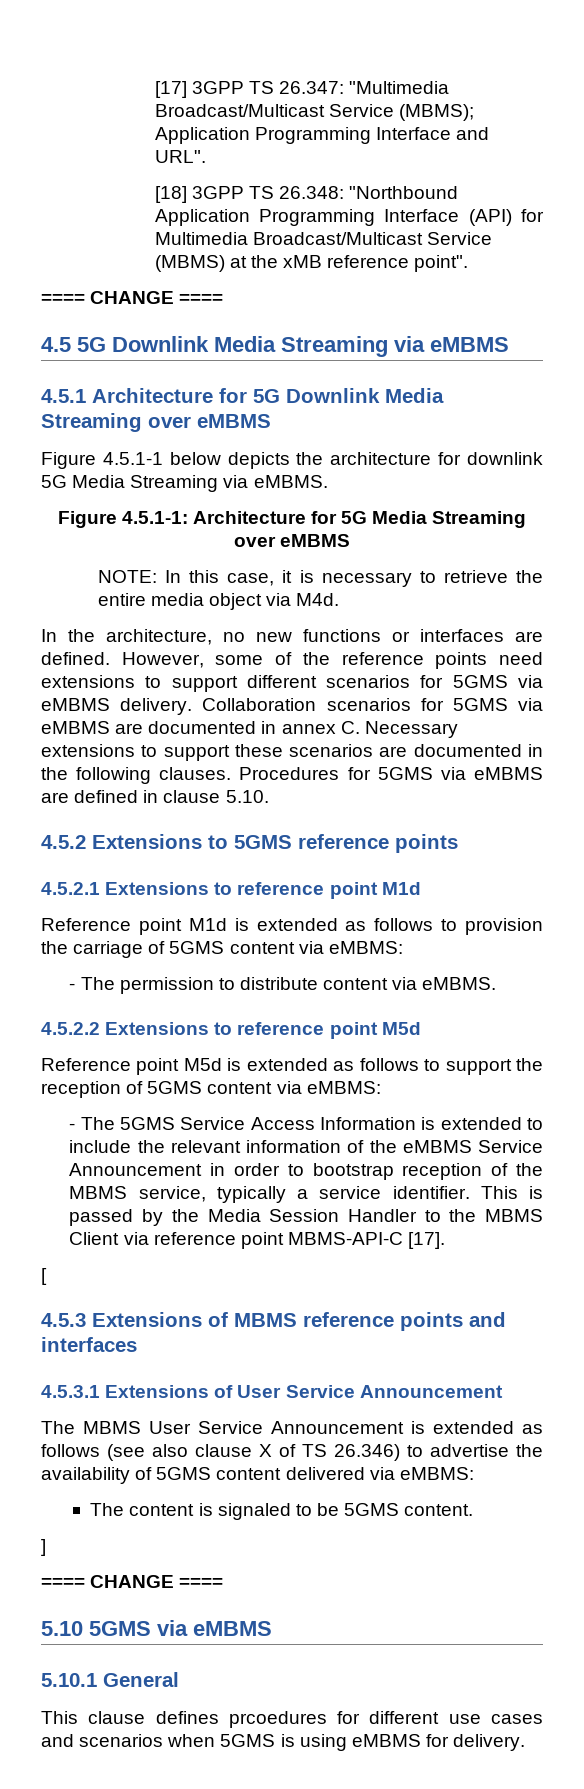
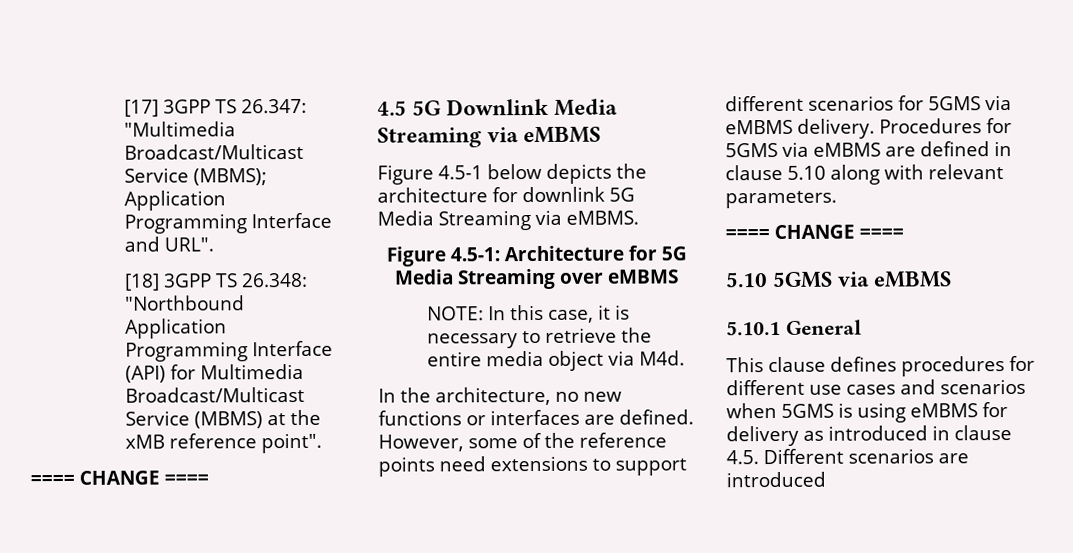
- 4.5.1 Architecture for 5G Downlink Media Streaming over eMBMS
- Figure 4.5.1-1 below depicts the architecture for downlink 5G Media Streaming via eMBMS.
+ Figure 4.5-1 below depicts the architecture for downlink 5G Media Streaming via eMBMS.
- Figure 4.5.1-1: Architecture for 5G Media Streaming over eMBMS
+ Figure 4.5-1: Architecture for 5G Media Streaming over eMBMS
- Collaboration scenarios for 5GMS via eMBMS are documented in annex C. Necessary extensions to support these scenarios are documented in the following clauses.
- Procedures for 5GMS via eMBMS are defined in clause 5.10.
- 4.5.2 Extensions to 5GMS reference points
- 4.5.2.1 Extensions to reference point M1d
- Reference point M1d is extended as follows to provision the carriage of 5GMS content via eMBMS:
- - The permission to distribute content via eMBMS.
- 4.5.2.2 Extensions to reference point M5d
- Reference point M5d is extended as follows to support the reception of 5GMS content via eMBMS:
- - The 5GMS Service Access Information is extended to include the relevant information of the eMBMS Service Announcement in order to bootstrap reception of the MBMS service, typically a service identifier. This is passed by the Media Session Handler to the MBMS Client via reference point MBMS-API-C [17].
- [
- 4.5.3 Extensions of MBMS reference points and interfaces
- 4.5.3.1 Extensions of User Service Announcement
- The MBMS User Service Announcement is extended as follows (see also clause X of TS 26.346) to advertise the availability of 5GMS content delivered via eMBMS:
- The content is signaled to be 5GMS content.
- ]
+ Procedures for 5GMS via eMBMS are defined in clause 5.10 along with relevant parameters.
- This clause defines prcoedures for different use cases and scenarios when 5GMS is using eMBMS for delivery.
+ This clause defines procedures for different use cases and scenarios when 5GMS is using eMBMS for delivery as introduced in clause 4.5. Different scenarios are introduced

